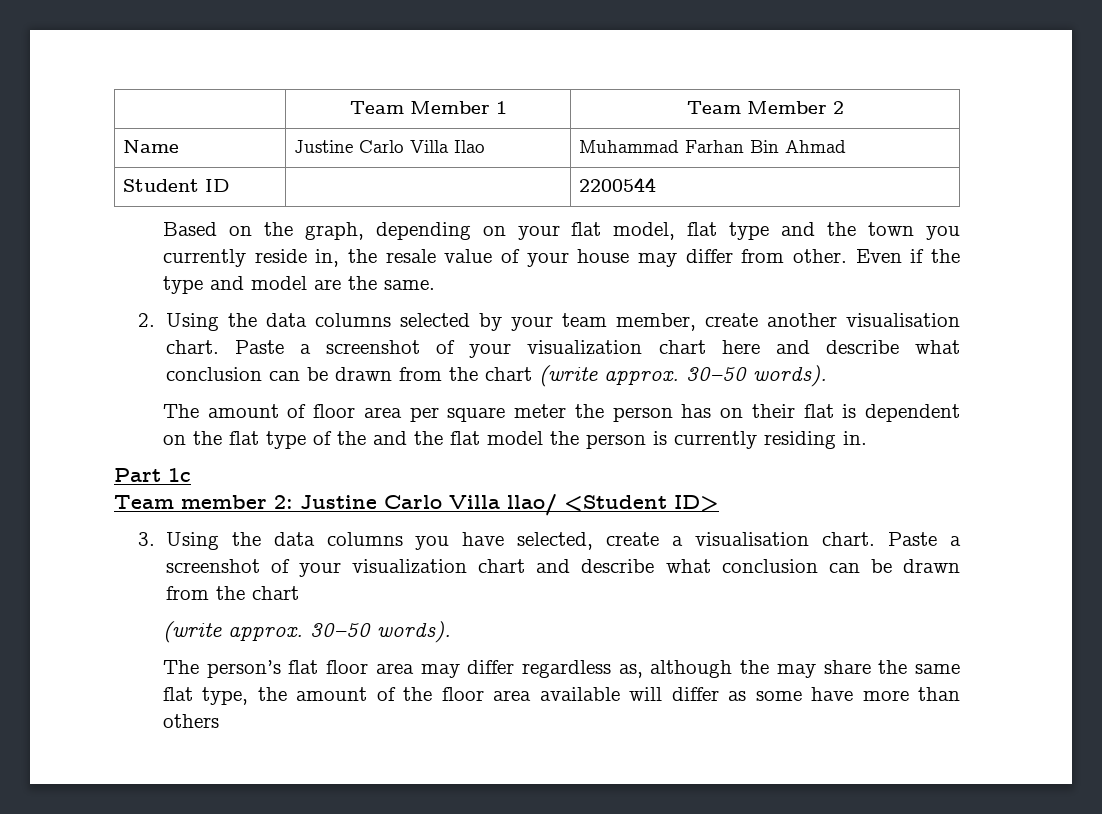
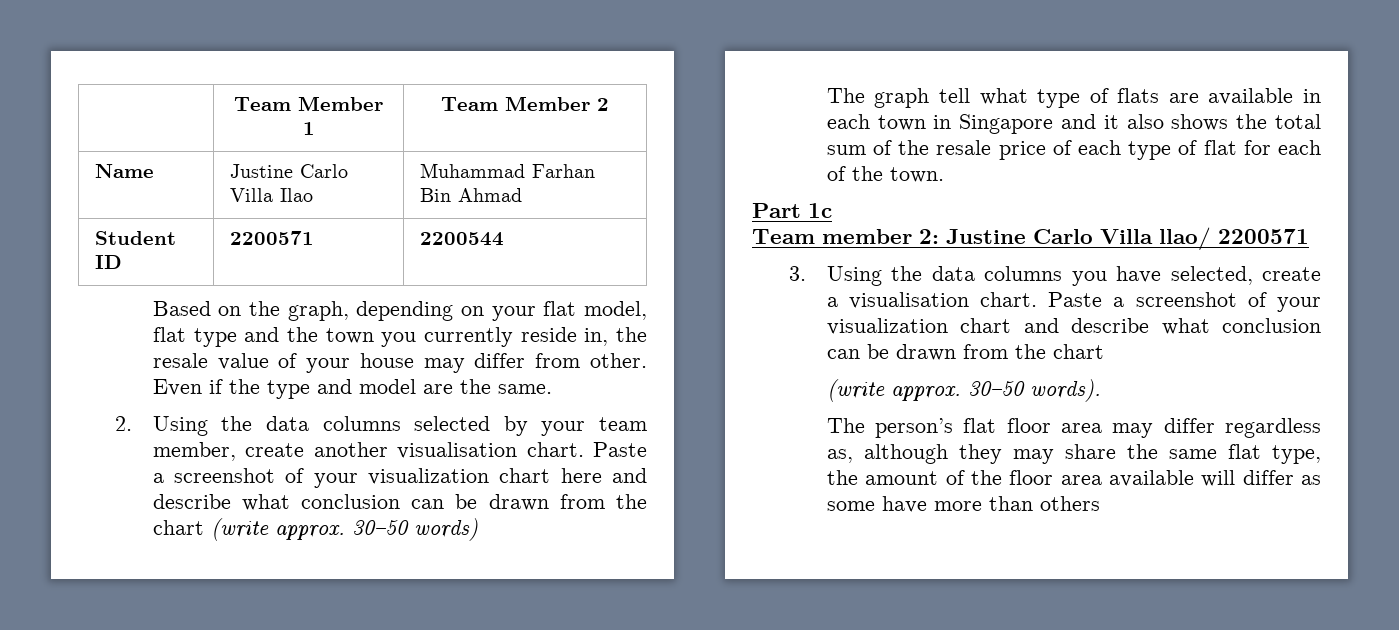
- Student ID | | 2200544
+ Student ID | 2200571 | 2200544
- Paste a screenshot of your visualization chart here and describe what conclusion can be drawn from the chart (write approx. 30–50 words).
- The amount of floor area per square meter the person has on their flat is dependent on the flat type of the and the flat model the person is currently residing in.
+ Paste a screenshot of your visualization chart here and describe what conclusion can be drawn from the chart (write approx. 30–50 words)
+ The graph tell what type of flats are available in each town in Singapore and it also shows the total sum of the resale price of each type of flat for each of the town.
- Team member 2: Justine Carlo Villa llao/ <Student ID>
+ Team member 2: Justine Carlo Villa llao/ 2200571
- The person’s flat floor area may differ regardless as, although the may share the same flat type, the amount of the floor area available will differ as some have more than others
+ The person’s flat floor area may differ regardless as, although they may share the same flat type, the amount of the floor area available will differ as some have more than others

